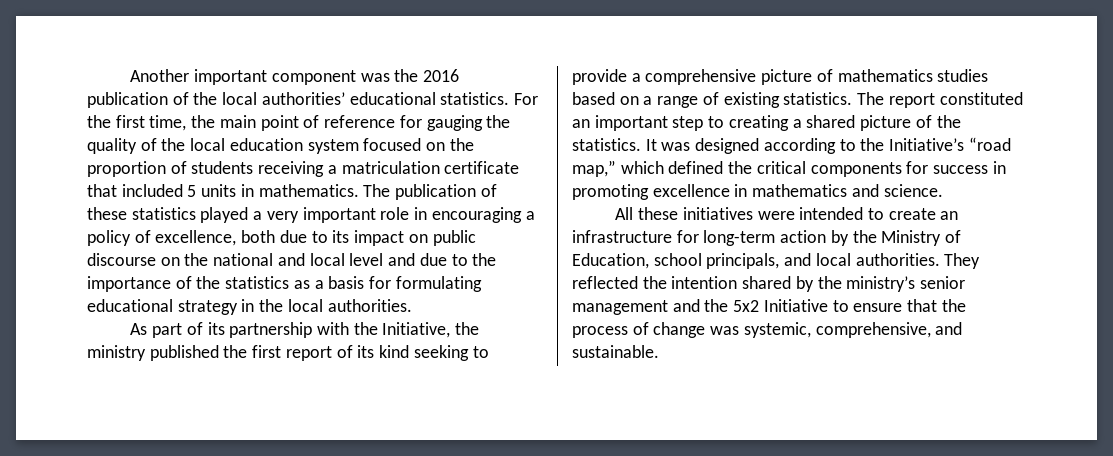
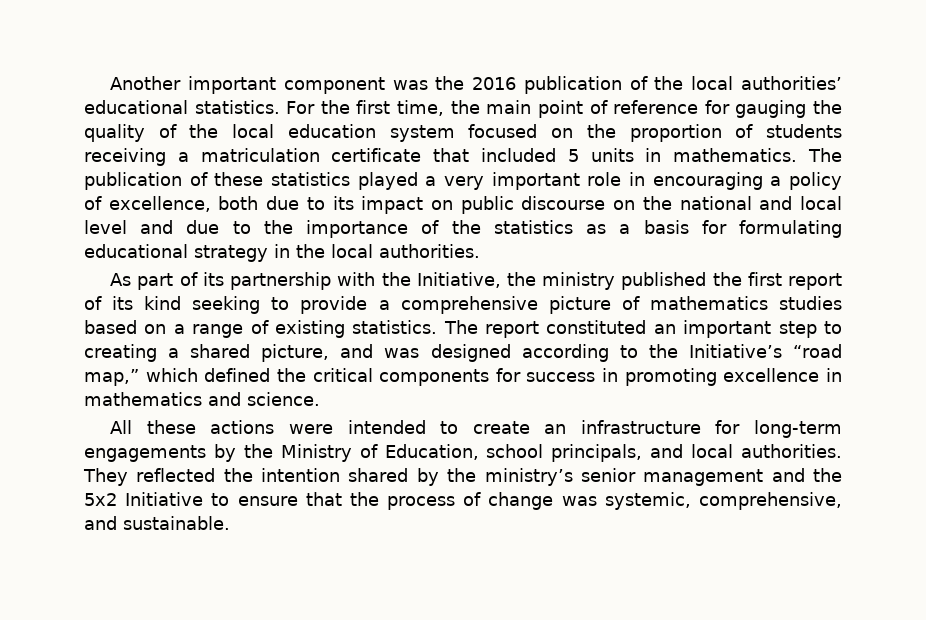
- The report constituted an important step to creating a shared picture of the statistics. It was designed according to the Initiative’s “road map,” which defined the critical components for success in promoting excellence in mathematics and science.
+ The report constituted an important step to creating a shared picture, and was designed according to the Initiative’s “road map,” which defined the critical components for success in promoting excellence in mathematics and science.
- All these initiatives were intended to create an infrastructure for long-term action by the Ministry of Education, school principals, and local authorities.
+ All these actions were intended to create an infrastructure for long-term engagements by the Ministry of Education, school principals, and local authorities.

